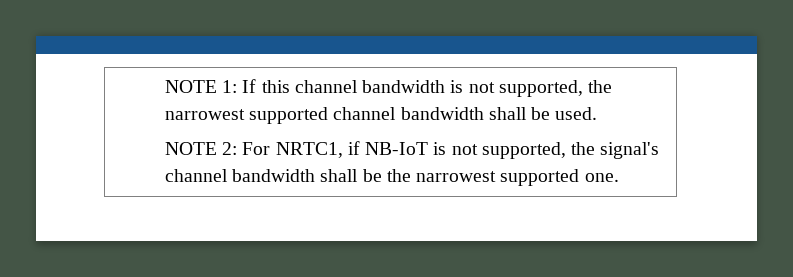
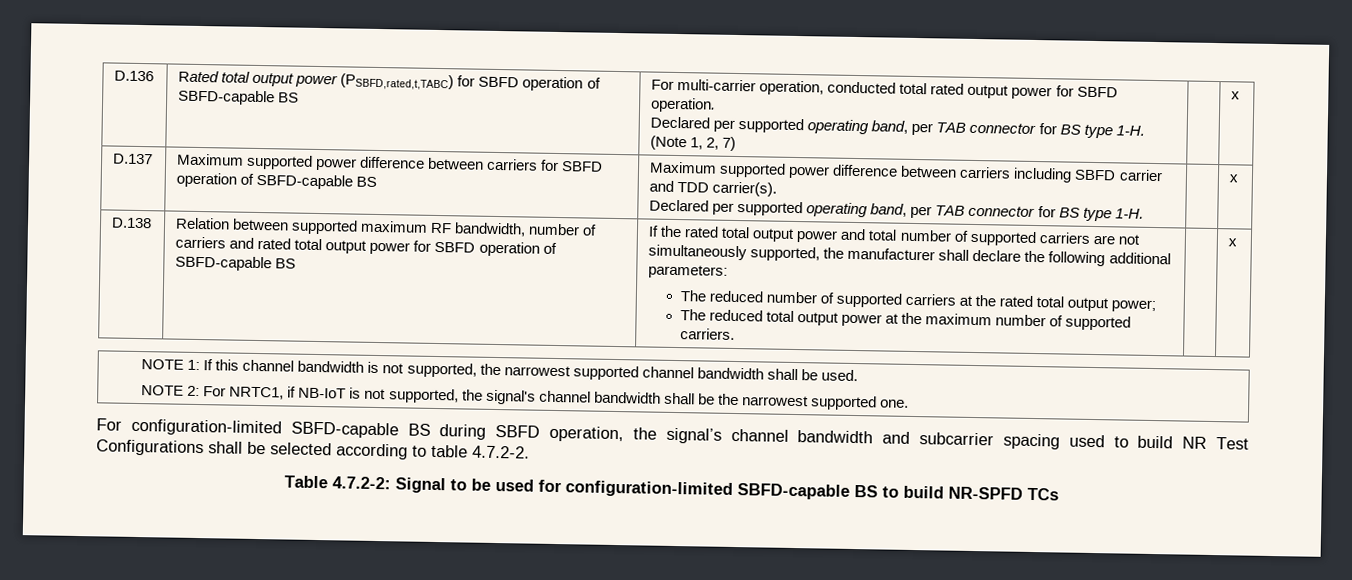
+ D.136 | Rated total output power (PSBFD,rated,t,TABC) for SBFD operation of SBFD-capable BS | For multi-carrier operation, conducted total rated output power for SBFD operation.
+ Declared per supported operating band, per TAB connector for BS type 1-H. (Note 1, 2, 7) | | x
+ D.137 | Maximum supported power difference between carriers for SBFD operation of SBFD-capable BS | Maximum supported power difference between carriers including SBFD carrier and TDD carrier(s).
+ Declared per supported operating band, per TAB connector for BS type 1-H. | | x
+ D.138 | Relation between supported maximum RF bandwidth, number of carriers and rated total output power for SBFD operation of SBFD-capable BS | If the rated total output power and total number of supported carriers are not simultaneously supported, the manufacturer shall declare the following additional parameters:
+ The reduced number of supported carriers at the rated total output power;
+ The reduced total output power at the maximum number of supported carriers. | | x
+ For configuration-limited SBFD-capable BS during SBFD operation, the signal’s channel bandwidth and subcarrier spacing used to build NR Test Configurations shall be selected according to table 4.7.2-2.
+ Table 4.7.2-2: Signal to be used for configuration-limited SBFD-capable BS to build NR-SPFD TCs

